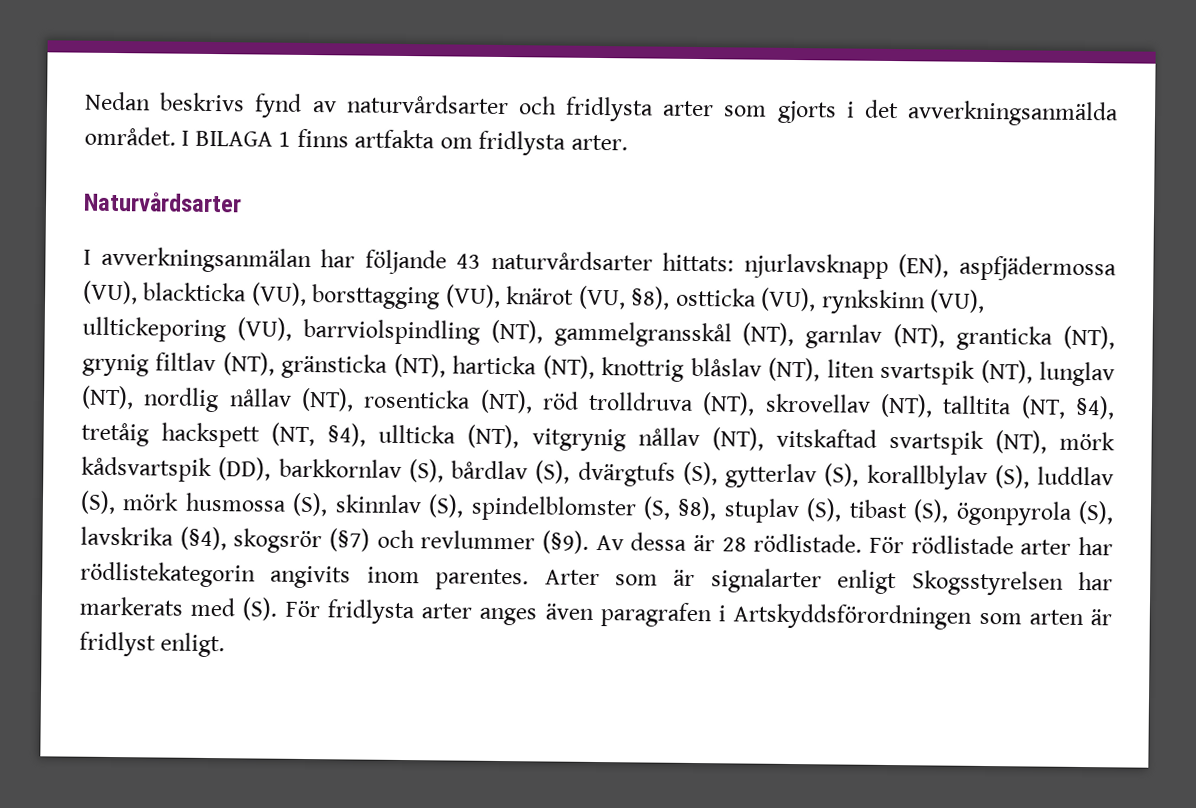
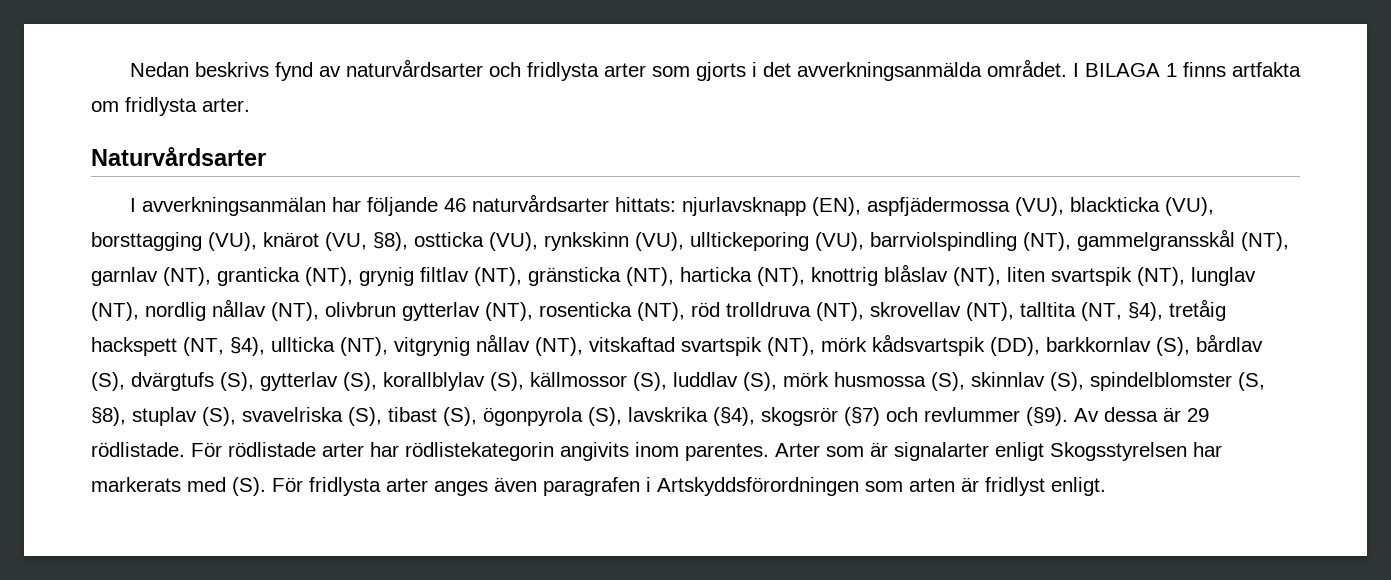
- I avverkningsanmälan har följande 43 naturvårdsarter hittats:
+ I avverkningsanmälan har följande 46 naturvårdsarter hittats:
- njurlavsknapp (EN), aspfjädermossa (VU), blackticka (VU), borsttagging (VU), knärot (VU, §8), ostticka (VU), rynkskinn (VU), ulltickeporing (VU), barrviolspindling (NT), gammelgransskål (NT), garnlav (NT), granticka (NT), grynig filtlav (NT), gränsticka (NT), harticka (NT), knottrig blåslav (NT), liten svartspik (NT), lunglav (NT), nordlig nållav (NT), rosenticka (NT), röd trolldruva (NT), skrovellav (NT), talltita (NT, §4), tretåig hackspett (NT, §4), ullticka (NT), vitgrynig nållav (NT), vitskaftad svartspik (NT), mörk kådsvartspik (DD), barkkornlav (S), bårdlav (S), dvärgtufs (S), gytterlav (S), korallblylav (S), luddlav (S), mörk husmossa (S), skinnlav (S), spindelblomster (S, §8), stuplav (S), tibast (S), ögonpyrola (S), lavskrika (§4), skogsrör (§7) och revlummer (§9).
+ njurlavsknapp (EN), aspfjädermossa (VU), blackticka (VU), borsttagging (VU), knärot (VU, §8), ostticka (VU), rynkskinn (VU), ulltickeporing (VU), barrviolspindling (NT), gammelgransskål (NT), garnlav (NT), granticka (NT), grynig filtlav (NT), gränsticka (NT), harticka (NT), knottrig blåslav (NT), liten svartspik (NT), lunglav (NT), nordlig nållav (NT), olivbrun gytterlav (NT), rosenticka (NT), röd trolldruva (NT), skrovellav (NT), talltita (NT, §4), tretåig hackspett (NT, §4), ullticka (NT), vitgrynig nållav (NT), vitskaftad svartspik (NT), mörk kådsvartspik (DD), barkkornlav (S), bårdlav (S), dvärgtufs (S), gytterlav (S), korallblylav (S), källmossor (S), luddlav (S), mörk husmossa (S), skinnlav (S), spindelblomster (S, §8), stuplav (S), svavelriska (S), tibast (S), ögonpyrola (S), lavskrika (§4), skogsrör (§7) och revlummer (§9).
- Av dessa är 28 rödlistade.
+ Av dessa är 29 rödlistade.

